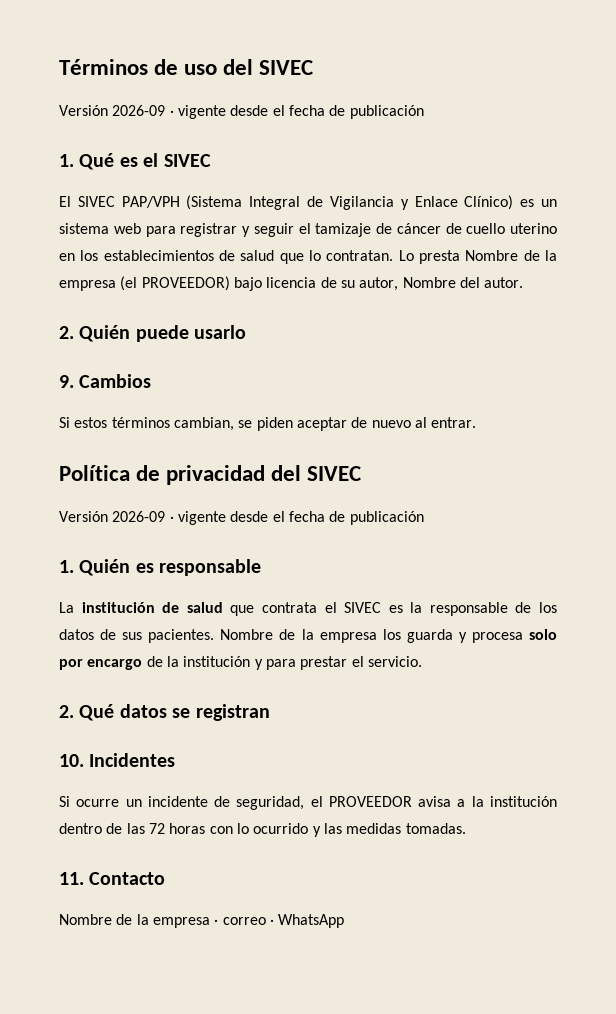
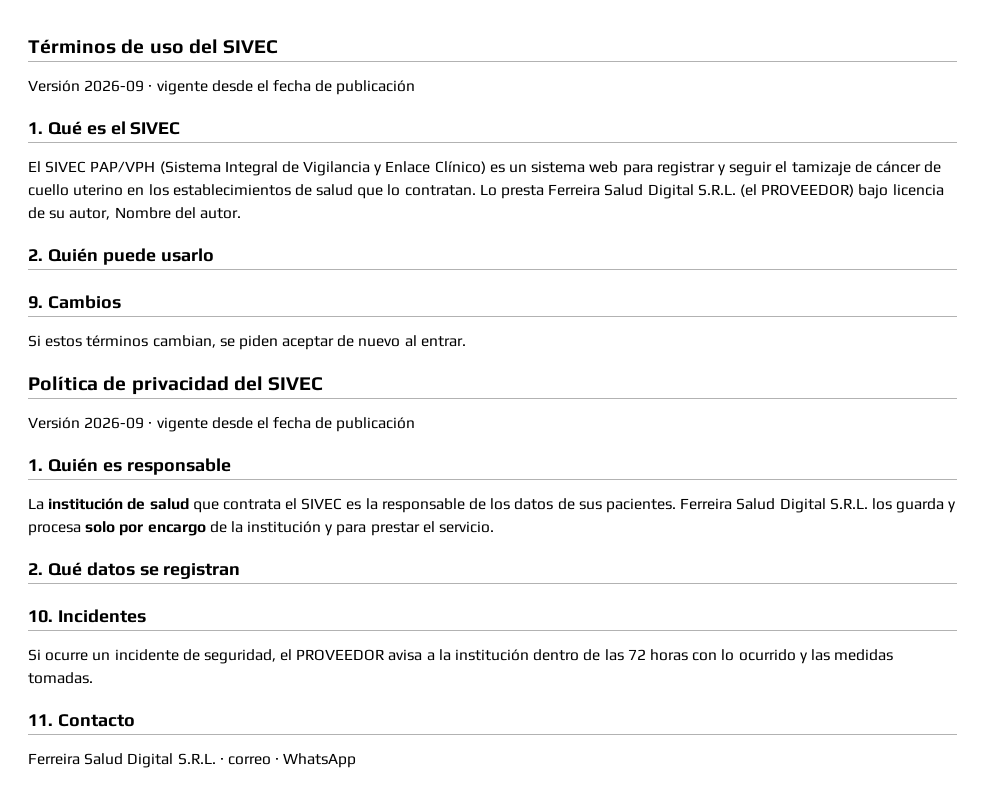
- Lo presta Nombre de la empresa (el PROVEEDOR) bajo licencia de su autor, Nombre del autor.
+ Lo presta Ferreira Salud Digital S.R.L. (el PROVEEDOR) bajo licencia de su autor, Nombre del autor.
- Nombre de la empresa los guarda y procesa solo por encargo de la institución y para prestar el servicio.
+ Ferreira Salud Digital S.R.L. los guarda y procesa solo por encargo de la institución y para prestar el servicio.
- Nombre de la empresa · correo · WhatsApp
+ Ferreira Salud Digital S.R.L. · correo · WhatsApp

